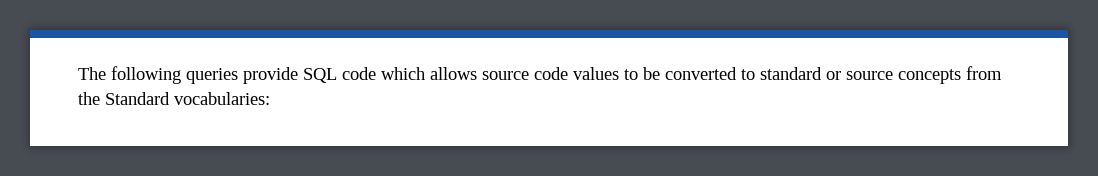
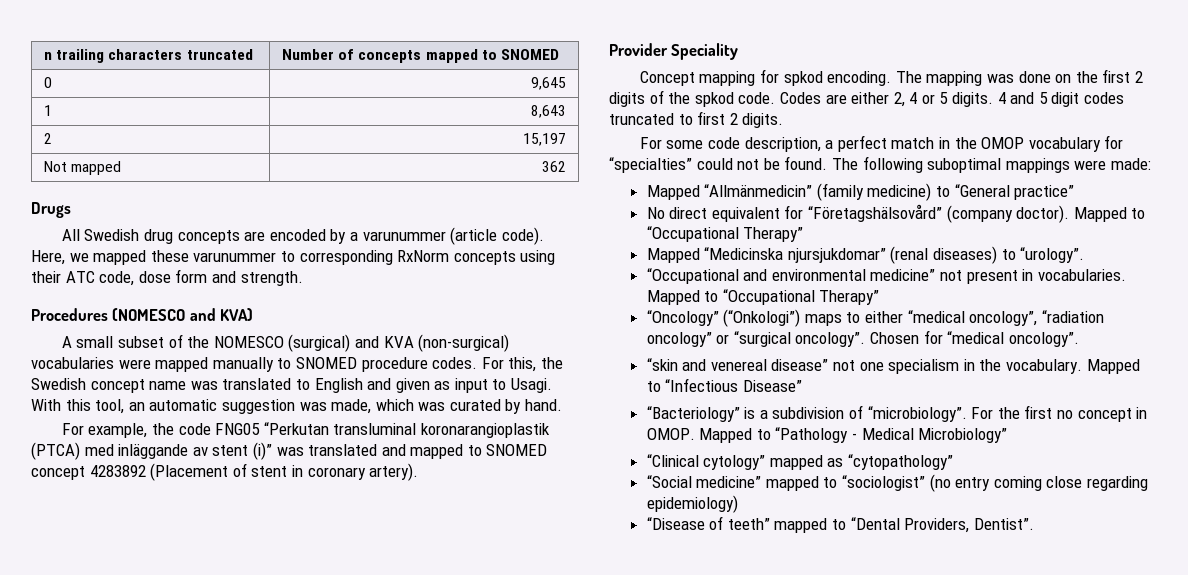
- The following queries provide SQL code which allows source code values to be converted to standard or source concepts from the Standard vocabularies:
+ n trailing characters truncated | Number of concepts mapped to SNOMED
+ 0 | 9,645
+ 1 | 8,643
+ 2 | 15,197
+ Not mapped | 362
+ Drugs
+ All Swedish drug concepts are encoded by a varunummer (article code). Here, we mapped these varunummer to corresponding RxNorm concepts using their ATC code, dose form and strength.
+ Procedures (NOMESCO and KVA)
+ A small subset of the NOMESCO (surgical) and KVA (non-surgical) vocabularies were mapped manually to SNOMED procedure codes. For this, the Swedish concept name was translated to English and given as input to Usagi. With this tool, an automatic suggestion was made, which was curated by hand.
+ For example, the code FNG05 “Perkutan transluminal koronarangioplastik (PTCA) med inläggande av stent (i)” was translated and mapped to SNOMED concept 4283892 (Placement of stent in coronary artery).
+ Provider Speciality
+ Concept mapping for spkod encoding. The mapping was done on the first 2 digits of the spkod code. Codes are either 2, 4 or 5 digits. 4 and 5 digit codes truncated to first 2 digits.
+ For some code description, a perfect match in the OMOP vocabulary for “specialties” could not be found. The following suboptimal mappings were made:
+ Mapped “Allmänmedicin” (family medicine) to “General practice”
+ No direct equivalent for “Företagshälsovård” (company doctor). Mapped to “Occupational Therapy”
+ Mapped “Medicinska njursjukdomar” (renal diseases) to “urology”.
+ “Occupational and environmental medicine” not present in vocabularies. Mapped to “Occupational Therapy”
+ “Oncology” (“Onkologi”) maps to either “medical oncology”, “radiation oncology” or “surgical oncology”. Chosen for “medical oncology”.
+ “skin and venereal disease” not one specialism in the vocabulary. Mapped to “Infectious Disease”
+ “Bacteriology” is a subdivision of “microbiology”. For the first no concept in OMOP. Mapped to “Pathology - Medical Microbiology”
+ “Clinical cytology” mapped as “cytopathology”
+ “Social medicine” mapped to “sociologist” (no entry coming close regarding epidemiology)
+ “Disease of teeth” mapped to “Dental Providers, Dentist”.

